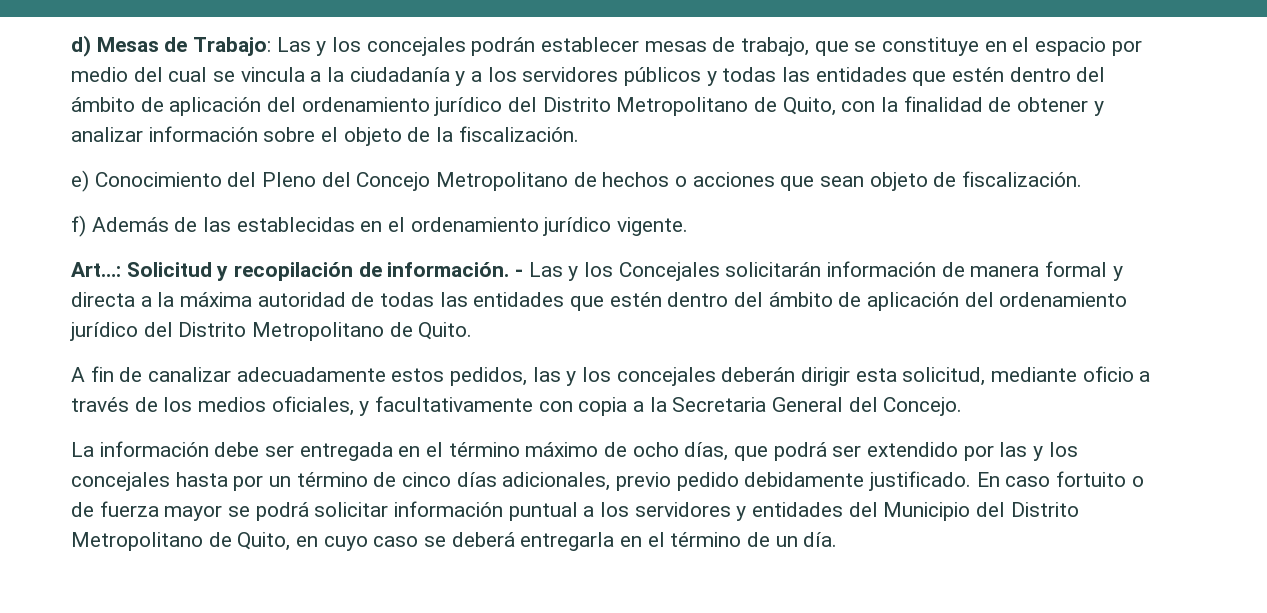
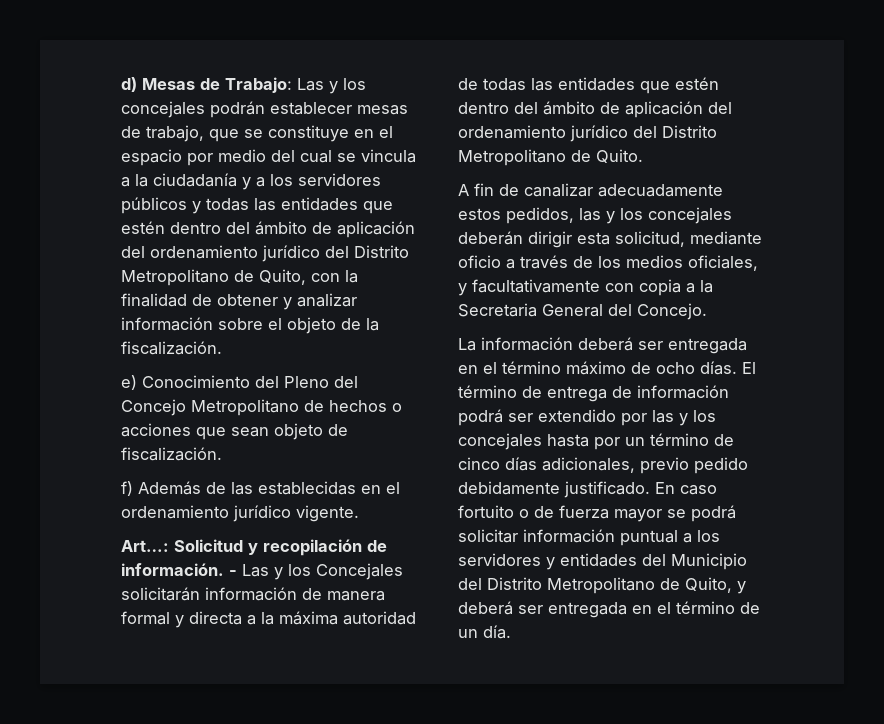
- La información debe ser entregada en el término máximo de ocho días, que podrá ser extendido por las y los concejales hasta por un término de cinco días adicionales, previo pedido debidamente justificado.
+ La información deberá ser entregada en el término máximo de ocho días. El término de entrega de información podrá ser extendido por las y los concejales hasta por un término de cinco días adicionales, previo pedido debidamente justificado.
- En caso fortuito o de fuerza mayor se podrá solicitar información puntual a los servidores y entidades del Municipio del Distrito Metropolitano de Quito, en cuyo caso se deberá entregarla en el término de un día.
+ En caso fortuito o de fuerza mayor se podrá solicitar información puntual a los servidores y entidades del Municipio del Distrito Metropolitano de Quito, y deberá ser entregada en el término de un día.

